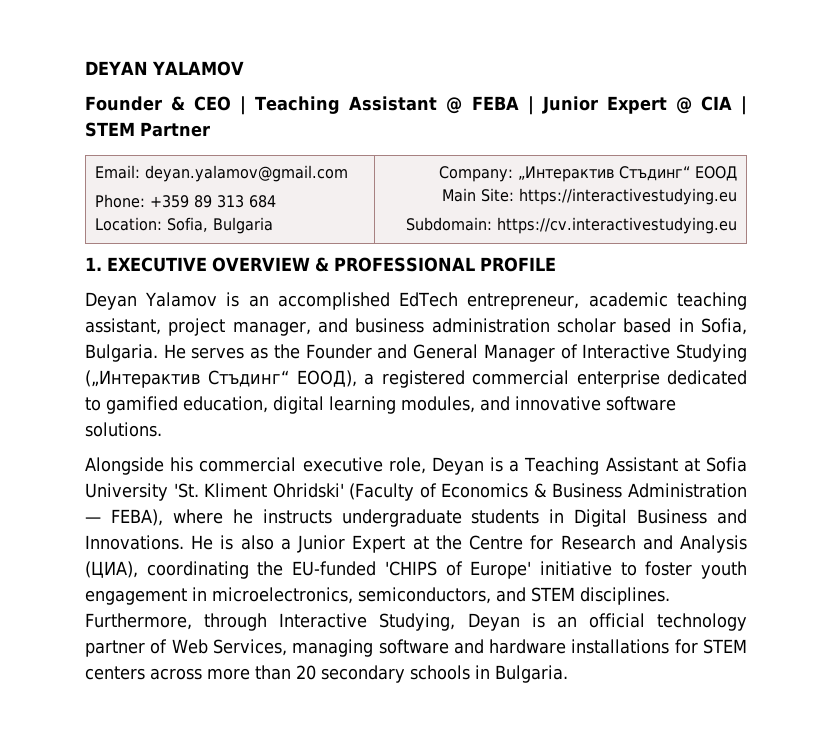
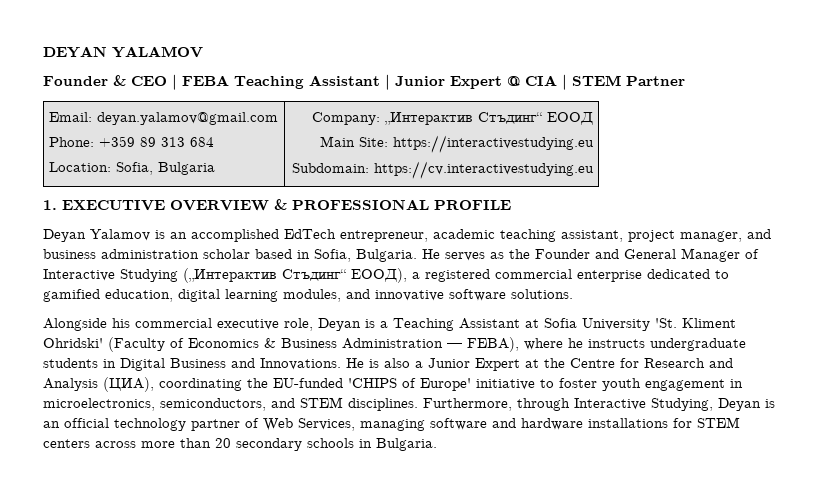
- Founder & CEO | Teaching Assistant @ FEBA | Junior Expert @ CIA | STEM Partner
+ Founder & CEO | FEBA Teaching Assistant | Junior Expert @ CIA | STEM Partner

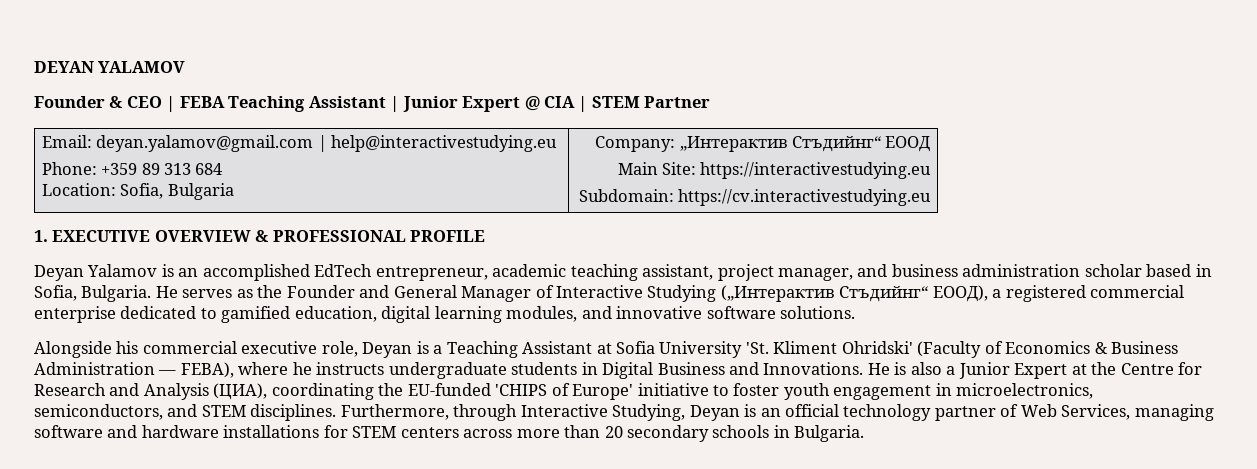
- Email: deyan.yalamov@gmail.com
+ Email: deyan.yalamov@gmail.com | help@interactivestudying.eu
  Phone: +359 89 313 684
- Location: Sofia, Bulgaria | Company: „Интерактив Стъдинг“ ЕООД
+ Location: Sofia, Bulgaria | Company: „Интерактив Стъдийнг“ ЕООД
- He serves as the Founder and General Manager of Interactive Studying („Интерактив Стъдинг“ ЕООД), a registered commercial enterprise dedicated to gamified education, digital learning modules, and innovative software solutions.
+ He serves as the Founder and General Manager of Interactive Studying („Интерактив Стъдийнг“ ЕООД), a registered commercial enterprise dedicated to gamified education, digital learning modules, and innovative software solutions.

